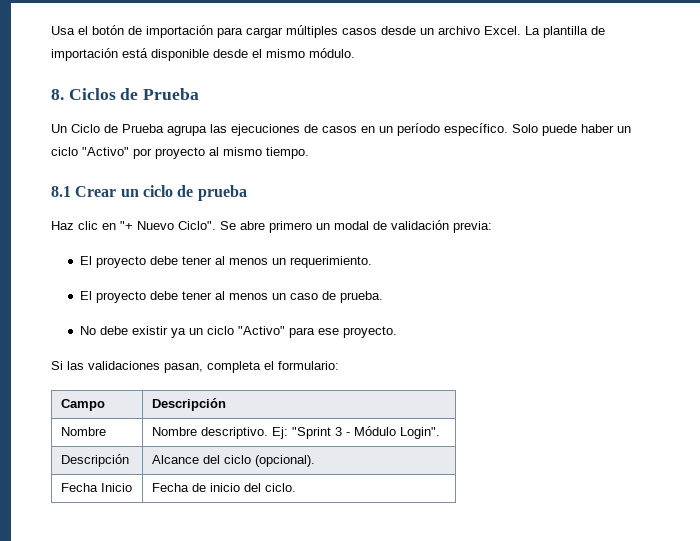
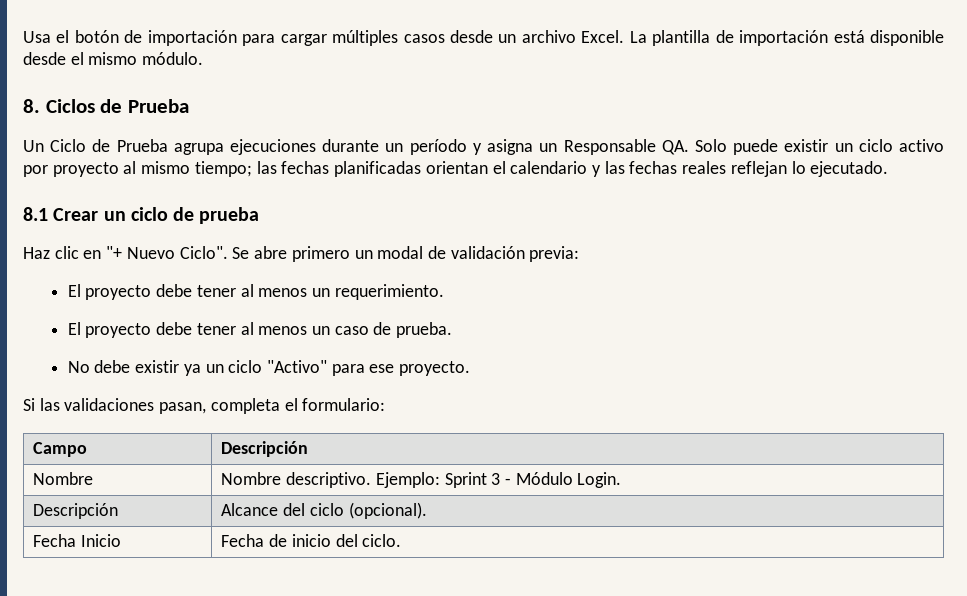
- Un Ciclo de Prueba agrupa las ejecuciones de casos en un período específico. Solo puede haber un ciclo "Activo" por proyecto al mismo tiempo.
+ Un Ciclo de Prueba agrupa ejecuciones durante un período y asigna un Responsable QA. Solo puede existir un ciclo activo por proyecto al mismo tiempo; las fechas planificadas orientan el calendario y las fechas reales reflejan lo ejecutado.
- Nombre | Nombre descriptivo. Ej: "Sprint 3 - Módulo Login".
+ Nombre | Nombre descriptivo. Ejemplo: Sprint 3 - Módulo Login.

